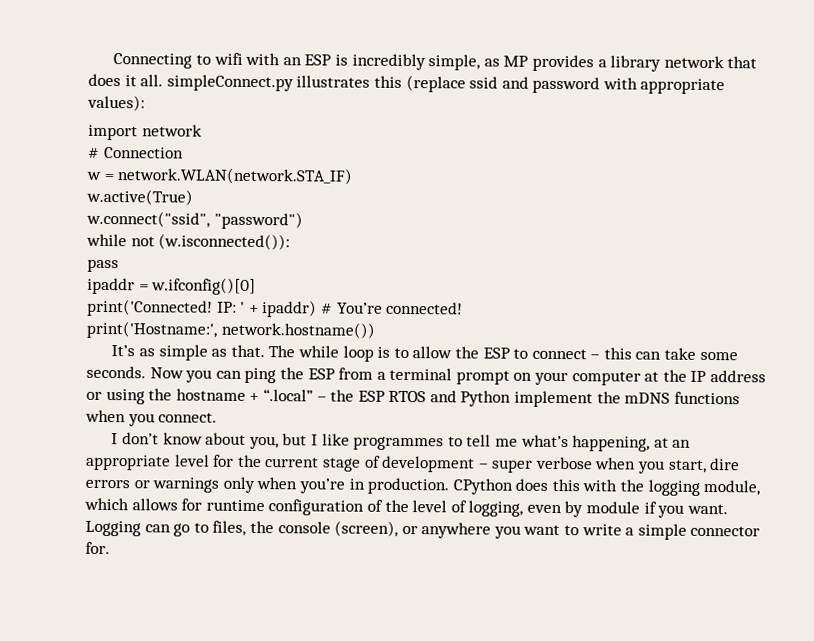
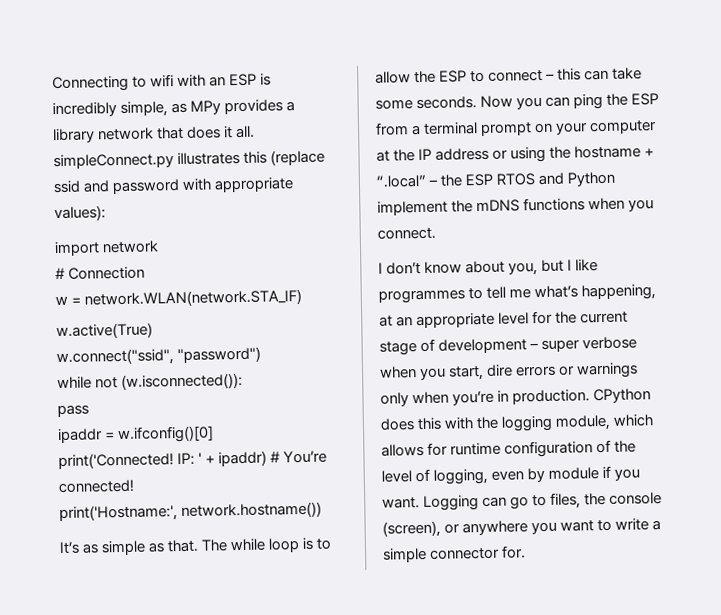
- Connecting to wifi with an ESP is incredibly simple, as MP provides a library network that does it all. simpleConnect.py illustrates this (replace ssid and password with appropriate values):
+ Connecting to wifi with an ESP is incredibly simple, as MPy provides a library network that does it all. simpleConnect.py illustrates this (replace ssid and password with appropriate values):

